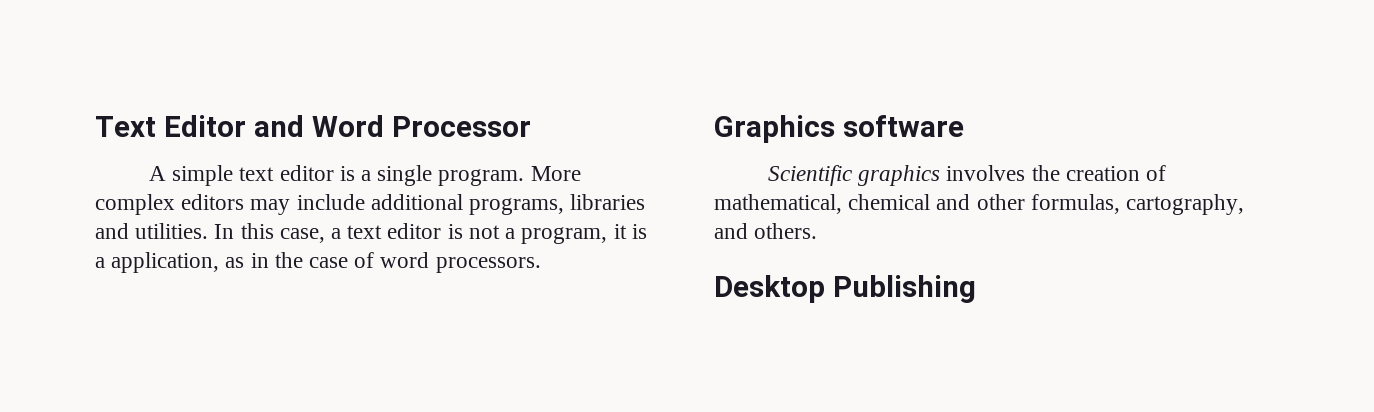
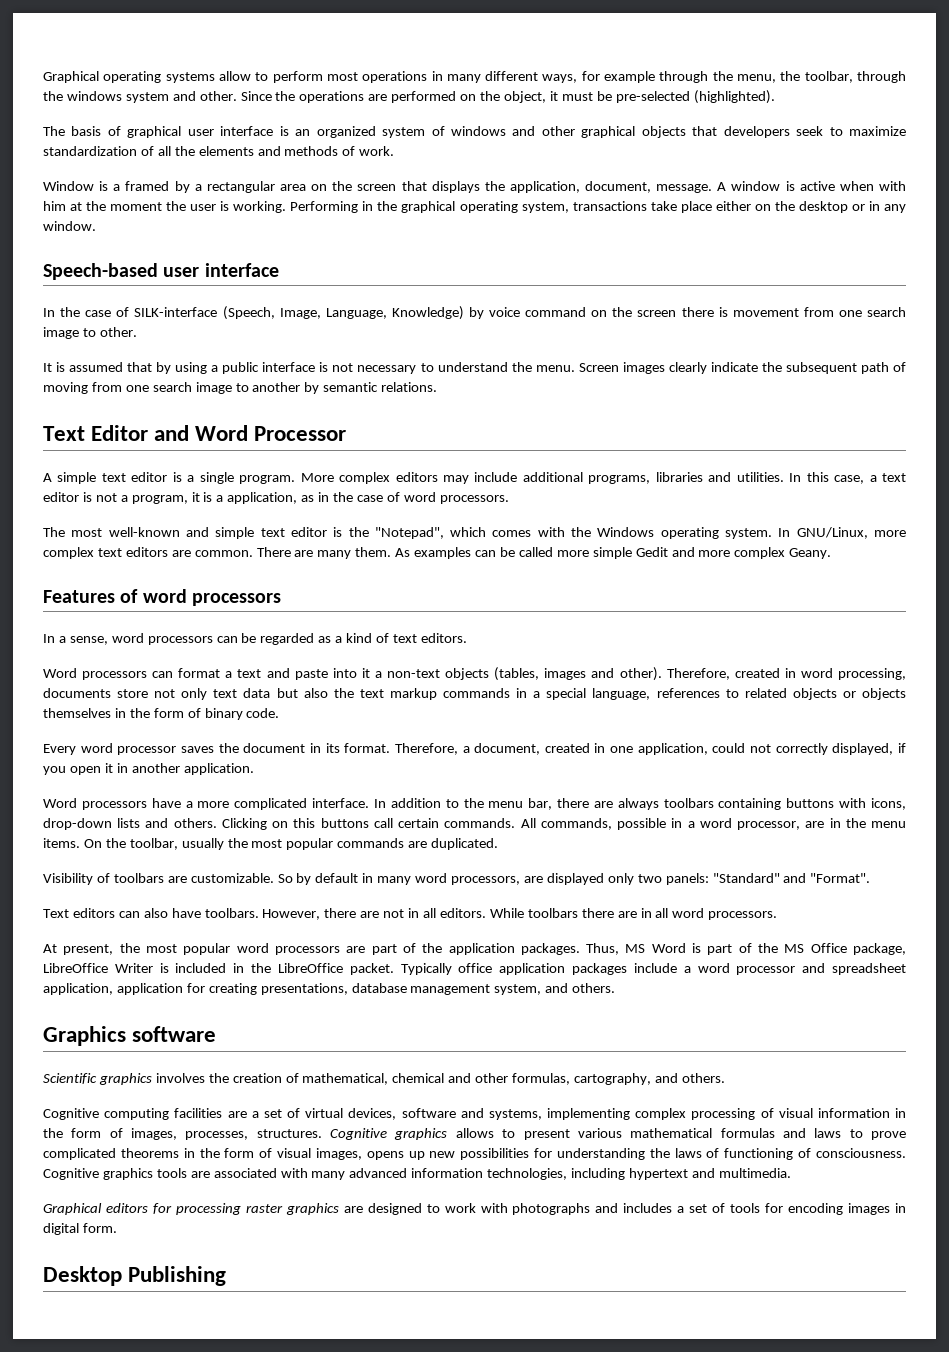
+ Graphical operating systems allow to perform most operations in many different ways, for example through the menu, the toolbar, through the windows system and other. Since the operations are performed on the object, it must be pre-selected (highlighted).
+ The basis of graphical user interface is an organized system of windows and other graphical objects that developers seek to maximize standardization of all the elements and methods of work.
+ Window is a framed by a rectangular area on the screen that displays the application, document, message. A window is active when with him at the moment the user is working. Performing in the graphical operating system, transactions take place either on the desktop or in any window.
+ Speech-based user interface
+ In the case of SILK-interface (Speech, Image, Language, Knowledge) by voice command on the screen there is movement from one search image to other.
+ It is assumed that by using a public interface is not necessary to understand the menu. Screen images clearly indicate the subsequent path of moving from one search image to another by semantic relations.
+ The most well-known and simple text editor is the "Notepad", which comes with the Windows operating system. In GNU/Linux, more complex text editors are common. There are many them. As examples can be called more simple Gedit and more complex Geany.
+ Features of word processors
+ In a sense, word processors can be regarded as a kind of text editors.
+ Word processors can format a text and paste into it a non-text objects (tables, images and other). Therefore, created in word processing, documents store not only text data but also the text markup commands in a special language, references to related objects or objects themselves in the form of binary code.
+ Every word processor saves the document in its format. Therefore, a document, created in one application, could not correctly displayed, if you open it in another application.
+ Word processors have a more complicated interface. In addition to the menu bar, there are always toolbars containing buttons with icons, drop-down lists and others. Clicking on this buttons call certain commands. All commands, possible in a word processor, are in the menu items. On the toolbar, usually the most popular commands are duplicated.
+ Visibility of toolbars are customizable. So by default in many word processors, are displayed only two panels: "Standard" and "Format".
+ Text editors can also have toolbars. However, there are not in all editors. While toolbars there are in all word processors.
+ At present, the most popular word processors are part of the application packages. Thus, MS Word is part of the MS Office package, LibreOffice Writer is included in the LibreOffice packet. Typically office application packages include a word processor and spreadsheet application, application for creating presentations, database management system, and others.
+ Cognitive computing facilities are a set of virtual devices, software and systems, implementing complex processing of visual information in the form of images, processes, structures. Cognitive graphics allows to present various mathematical formulas and laws to prove complicated theorems in the form of visual images, opens up new possibilities for understanding the laws of functioning of consciousness. Cognitive graphics tools are associated with many advanced information technologies, including hypertext and multimedia.
+ Graphical editors for processing raster graphics are designed to work with photographs and includes a set of tools for encoding images in digital form.

